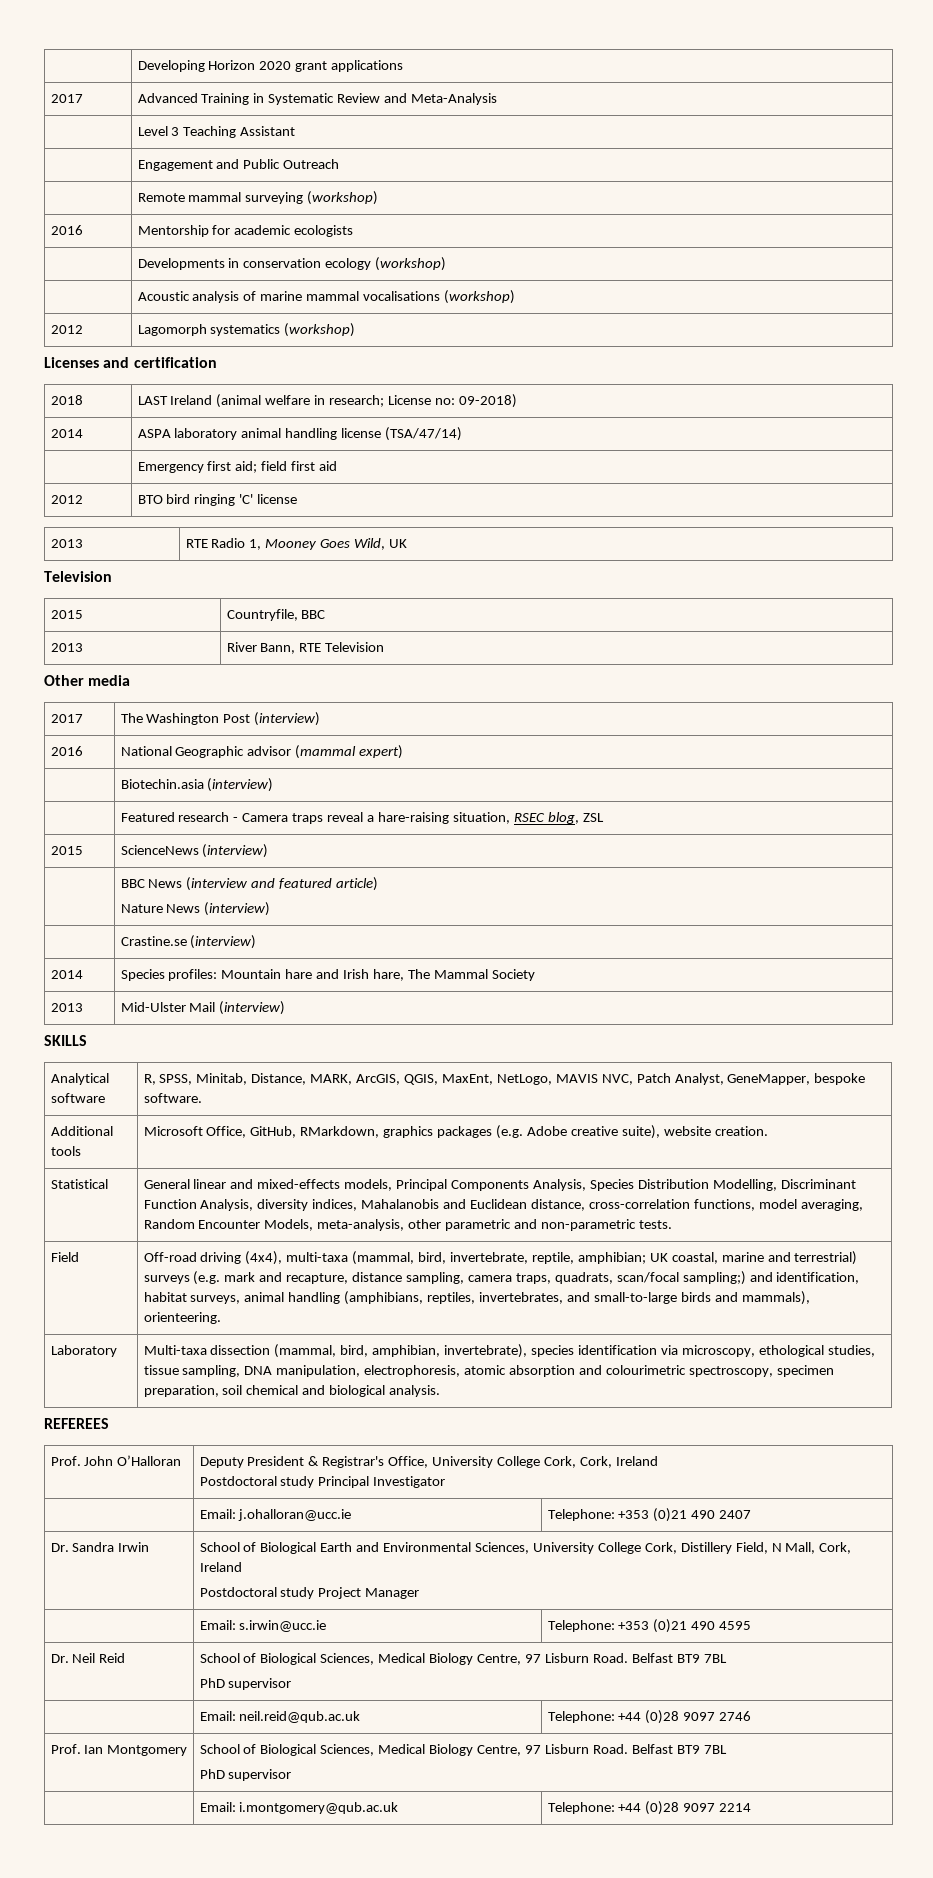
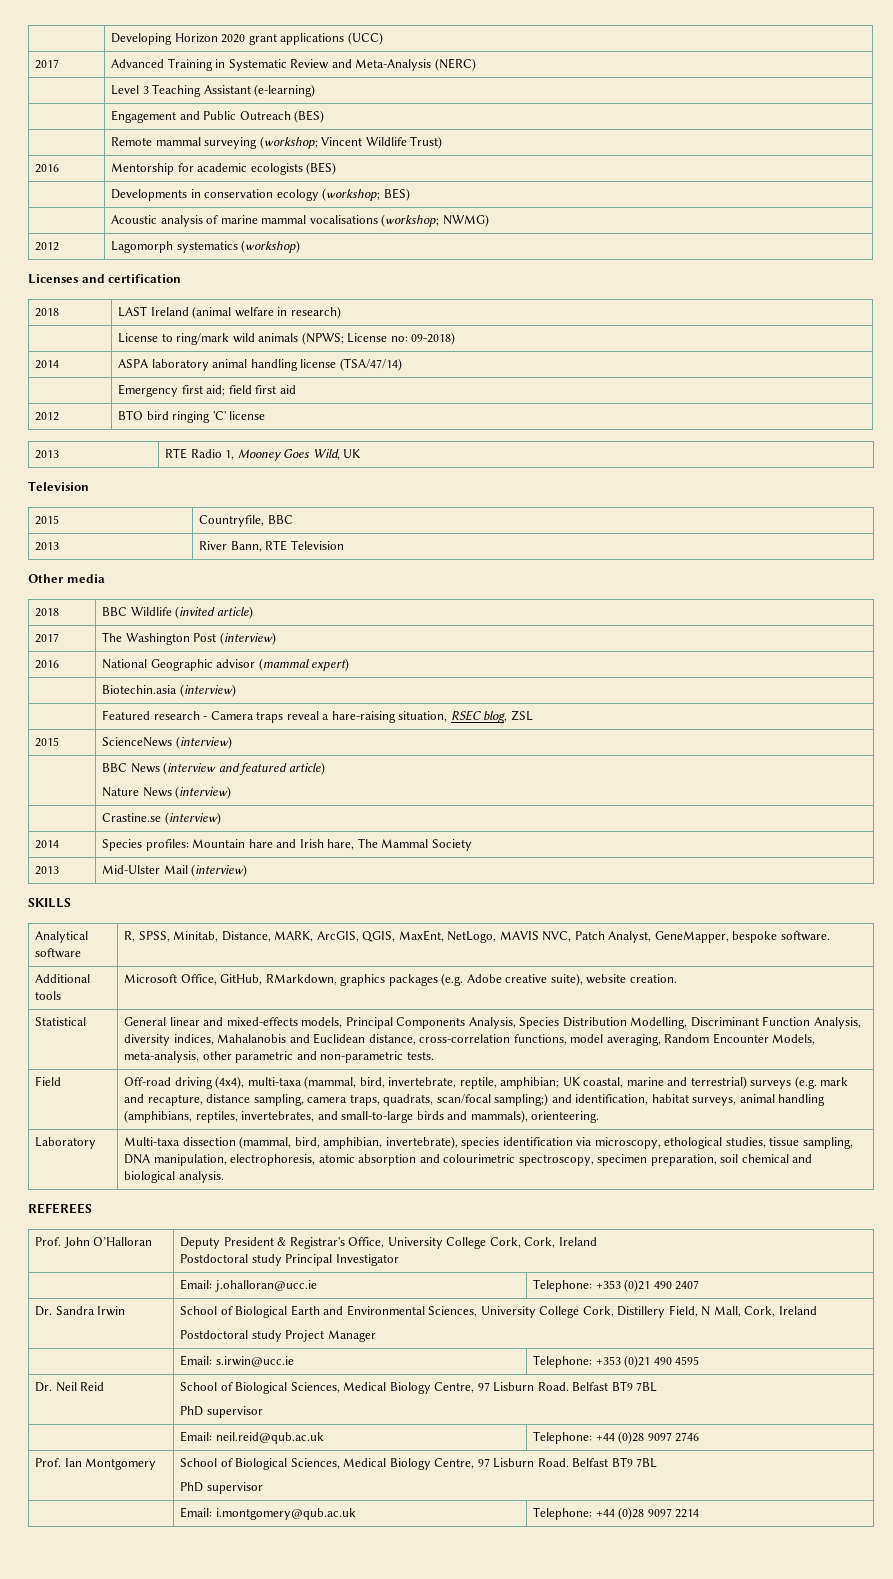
- | Developing Horizon 2020 grant applications
+ | Developing Horizon 2020 grant applications (UCC)
- 2017 | Advanced Training in Systematic Review and Meta-Analysis
+ 2017 | Advanced Training in Systematic Review and Meta-Analysis (NERC)
- | Level 3 Teaching Assistant
+ | Level 3 Teaching Assistant (e-learning)
- | Engagement and Public Outreach
+ | Engagement and Public Outreach (BES)
- | Remote mammal surveying (workshop)
+ | Remote mammal surveying (workshop; Vincent Wildlife Trust)
- 2016 | Mentorship for academic ecologists
+ 2016 | Mentorship for academic ecologists (BES)
- | Developments in conservation ecology (workshop)
+ | Developments in conservation ecology (workshop; BES)
- | Acoustic analysis of marine mammal vocalisations (workshop)
+ | Acoustic analysis of marine mammal vocalisations (workshop; NWMG)
- 2018 | LAST Ireland (animal welfare in research; License no: 09-2018)
+ 2018 | LAST Ireland (animal welfare in research)
+ | License to ring/mark wild animals (NPWS; License no: 09-2018)
+ 2018 | BBC Wildlife (invited article)

